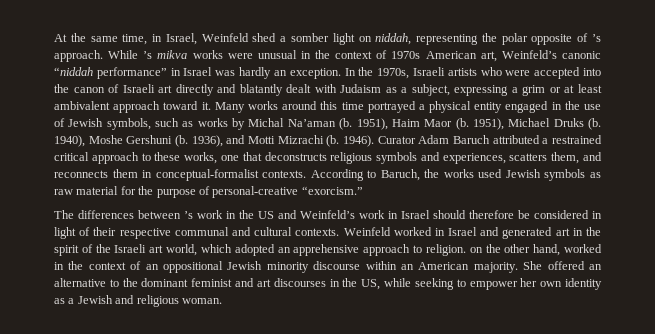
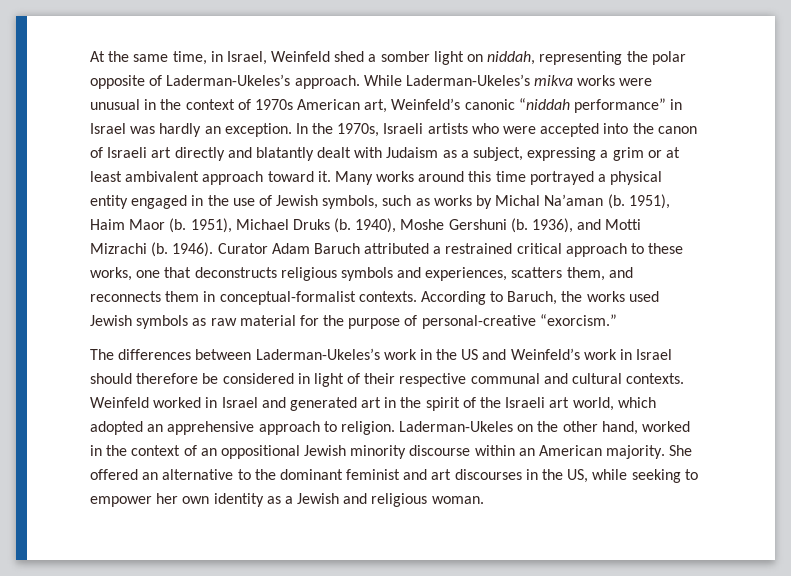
- At the same time, in Israel, Weinfeld shed a somber light on niddah, representing the polar opposite of ’s approach.
+ At the same time, in Israel, Weinfeld shed a somber light on niddah, representing the polar opposite of Laderman-Ukeles’s approach.
- While ’s mikva works were unusual in the context of 1970s American art, Weinfeld’s canonic “niddah performance” in Israel was hardly an exception.
+ While Laderman-Ukeles’s mikva works were unusual in the context of 1970s American art, Weinfeld’s canonic “niddah performance” in Israel was hardly an exception.
- The differences between ’s work in the US and Weinfeld’s work in Israel should therefore be considered in light of their respective communal and cultural contexts.
+ The differences between Laderman-Ukeles’s work in the US and Weinfeld’s work in Israel should therefore be considered in light of their respective communal and cultural contexts.
- Weinfeld worked in Israel and generated art in the spirit of the Israeli art world, which adopted an apprehensive approach to religion. on the other hand, worked in the context of an oppositional Jewish minority discourse within an American majority.
+ Weinfeld worked in Israel and generated art in the spirit of the Israeli art world, which adopted an apprehensive approach to religion. Laderman-Ukeles on the other hand, worked in the context of an oppositional Jewish minority discourse within an American majority.

